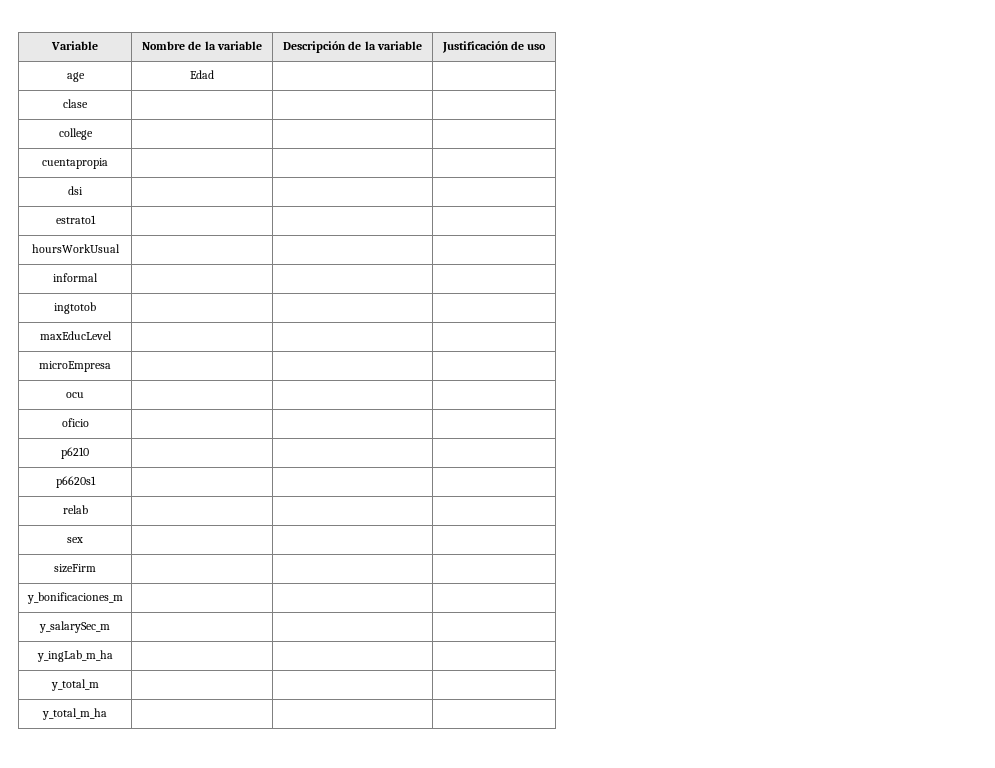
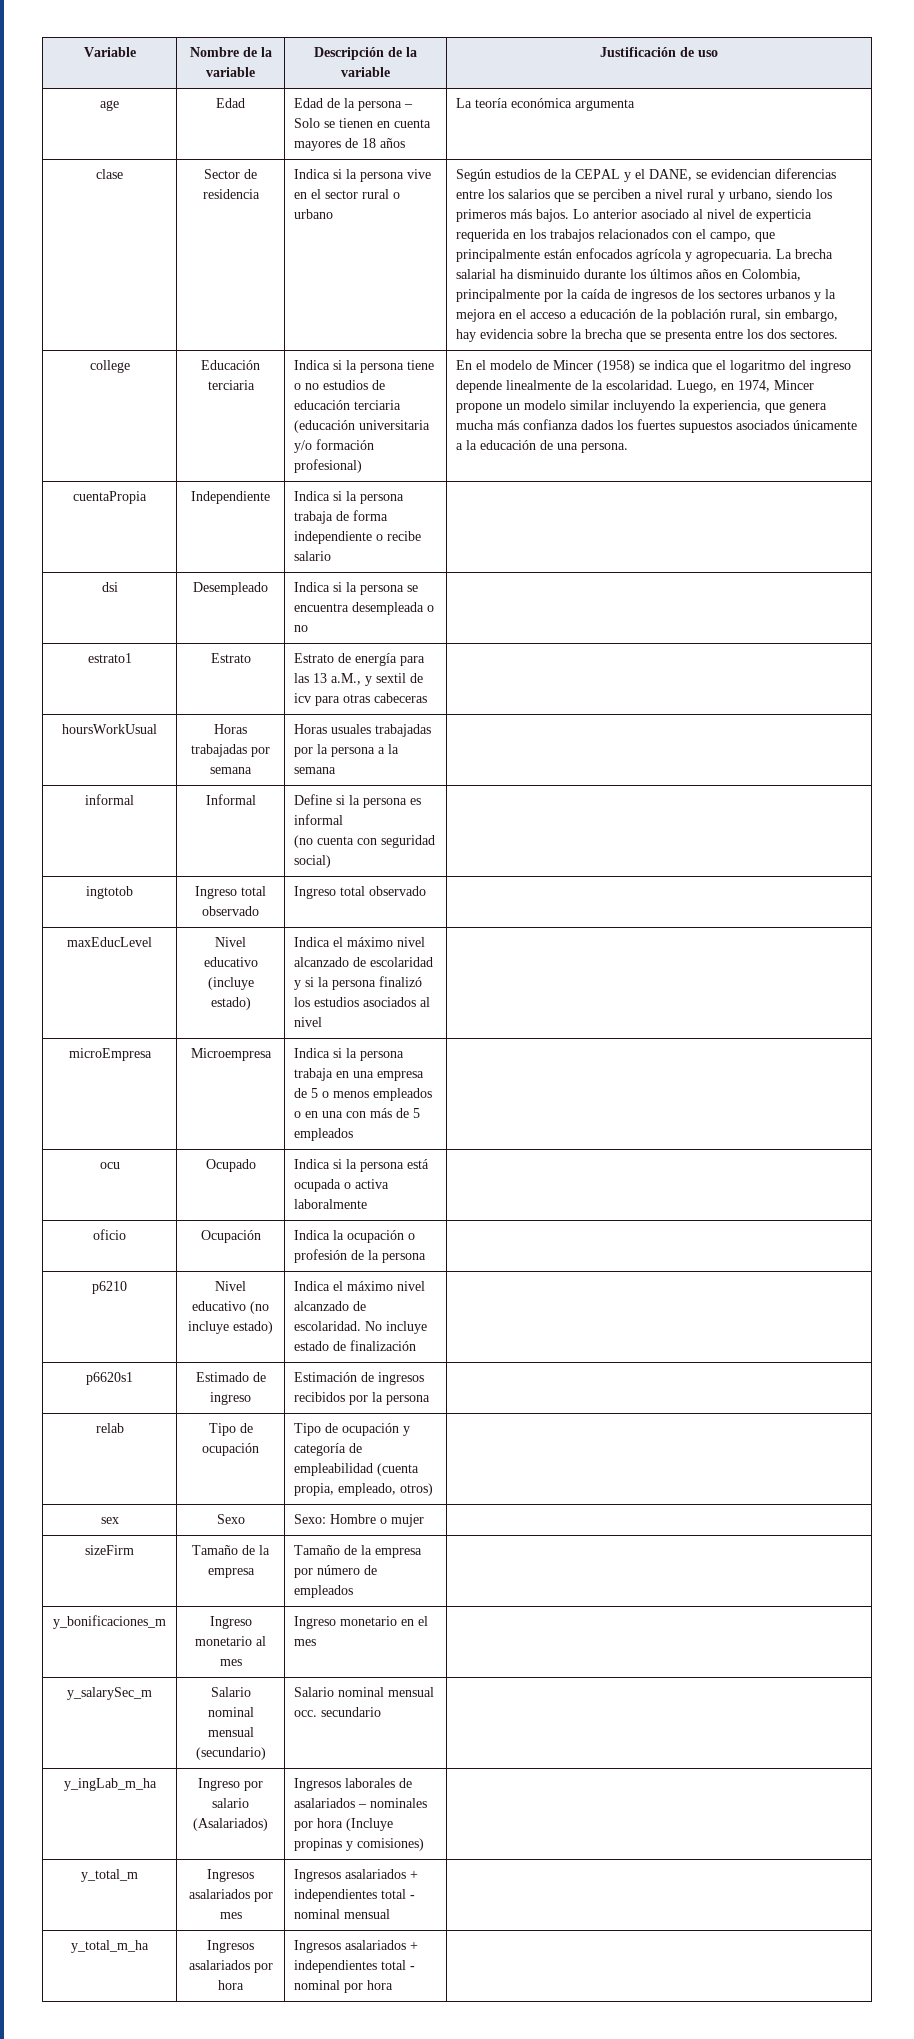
- age | Edad | |
- clase | | |
- college | | |
- cuentapropia | | |
- dsi | | |
- estrato1 | | |
- hoursWorkUsual | | |
- informal | | |
- ingtotob | | |
- maxEducLevel | | |
- microEmpresa | | |
- ocu | | |
- oficio | | |
- p6210 | | |
- p6620s1 | | |
- relab | | |
- sex | | |
- sizeFirm | | |
- y_bonificaciones_m | | |
- y_salarySec_m | | |
- y_ingLab_m_ha | | |
- y_total_m | | |
- y_total_m_ha | | |
+ age | Edad | Edad de la persona – Solo se tienen en cuenta mayores de 18 años | La teoría económica argumenta
+ clase | Sector de residencia | Indica si la persona vive en el sector rural o urbano | Según estudios de la CEPAL y el DANE, se evidencian diferencias entre los salarios que se perciben a nivel rural y urbano, siendo los primeros más bajos. Lo anterior asociado al nivel de experticia requerida en los trabajos relacionados con el campo, que principalmente están enfocados agrícola y agropecuaria. La brecha salarial ha disminuido durante los últimos años en Colombia, principalmente por la caída de ingresos de los sectores urbanos y la mejora en el acceso a educación de la población rural, sin embargo, hay evidencia sobre la brecha que se presenta entre los dos sectores.
+ college | Educación terciaria | Indica si la persona tiene o no estudios de educación terciaria (educación universitaria y/o formación profesional) | En el modelo de Mincer (1958) se indica que el logaritmo del ingreso depende linealmente de la escolaridad. Luego, en 1974, Mincer propone un modelo similar incluyendo la experiencia, que genera mucha más confianza dados los fuertes supuestos asociados únicamente a la educación de una persona.
+ cuentaPropia | Independiente | Indica si la persona trabaja de forma independiente o recibe salario |
+ dsi | Desempleado | Indica si la persona se encuentra desempleada o no |
+ estrato1 | Estrato | Estrato de energía para las 13 a.M., y sextil de icv para otras cabeceras |
+ hoursWorkUsual | Horas trabajadas por semana | Horas usuales trabajadas por la persona a la semana |
+ informal | Informal | Define si la persona es informal
+ (no cuenta con seguridad social) |
+ ingtotob | Ingreso total observado | Ingreso total observado |
+ maxEducLevel | Nivel educativo (incluye estado) | Indica el máximo nivel alcanzado de escolaridad y si la persona finalizó los estudios asociados al nivel |
+ microEmpresa | Microempresa | Indica si la persona trabaja en una empresa de 5 o menos empleados o en una con más de 5 empleados |
+ ocu | Ocupado | Indica si la persona está ocupada o activa laboralmente |
+ oficio | Ocupación | Indica la ocupación o profesión de la persona |
+ p6210 | Nivel educativo (no incluye estado) | Indica el máximo nivel alcanzado de escolaridad. No incluye estado de finalización |
+ p6620s1 | Estimado de ingreso | Estimación de ingresos recibidos por la persona |
+ relab | Tipo de ocupación | Tipo de ocupación y categoría de empleabilidad (cuenta propia, empleado, otros) |
+ sex | Sexo | Sexo: Hombre o mujer |
+ sizeFirm | Tamaño de la empresa | Tamaño de la empresa por número de empleados |
+ y_bonificaciones_m | Ingreso monetario al mes | Ingreso monetario en el mes |
+ y_salarySec_m | Salario nominal mensual (secundario) | Salario nominal mensual occ. secundario |
+ y_ingLab_m_ha | Ingreso por salario (Asalariados) | Ingresos laborales de asalariados – nominales por hora (Incluye propinas y comisiones) |
+ y_total_m | Ingresos asalariados por mes | Ingresos asalariados + independientes total - nominal mensual |
+ y_total_m_ha | Ingresos asalariados por hora | Ingresos asalariados + independientes total - nominal por hora |

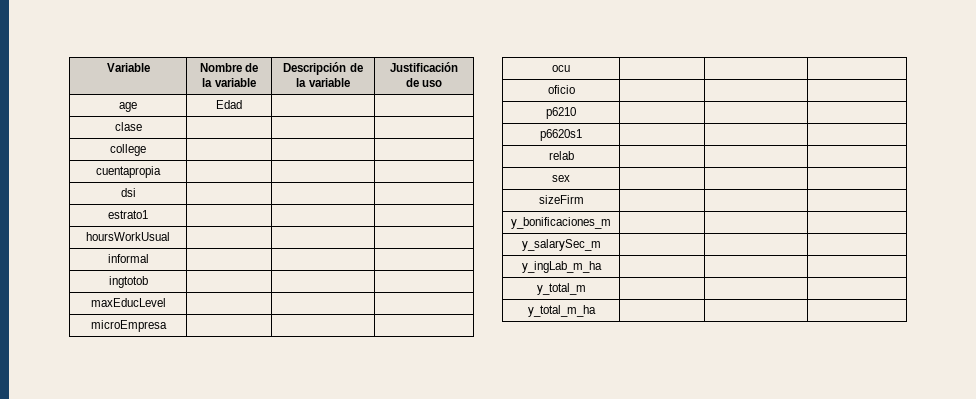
- age | Edad | Edad de la persona – Solo se tienen en cuenta mayores de 18 años | La teoría económica argumenta
- clase | Sector de residencia | Indica si la persona vive en el sector rural o urbano | Según estudios de la CEPAL y el DANE, se evidencian diferencias entre los salarios que se perciben a nivel rural y urbano, siendo los primeros más bajos. Lo anterior asociado al nivel de experticia requerida en los trabajos relacionados con el campo, que principalmente están enfocados agrícola y agropecuaria. La brecha salarial ha disminuido durante los últimos años en Colombia, principalmente por la caída de ingresos de los sectores urbanos y la mejora en el acceso a educación de la población rural, sin embargo, hay evidencia sobre la brecha que se presenta entre los dos sectores.
- college | Educación terciaria | Indica si la persona tiene o no estudios de educación terciaria (educación universitaria y/o formación profesional) | En el modelo de Mincer (1958) se indica que el logaritmo del ingreso depende linealmente de la escolaridad. Luego, en 1974, Mincer propone un modelo similar incluyendo la experiencia, que genera mucha más confianza dados los fuertes supuestos asociados únicamente a la educación de una persona.
- cuentaPropia | Independiente | Indica si la persona trabaja de forma independiente o recibe salario |
- dsi | Desempleado | Indica si la persona se encuentra desempleada o no |
- estrato1 | Estrato | Estrato de energía para las 13 a.M., y sextil de icv para otras cabeceras |
- hoursWorkUsual | Horas trabajadas por semana | Horas usuales trabajadas por la persona a la semana |
- informal | Informal | Define si la persona es informal
- (no cuenta con seguridad social) |
- ingtotob | Ingreso total observado | Ingreso total observado |
- maxEducLevel | Nivel educativo (incluye estado) | Indica el máximo nivel alcanzado de escolaridad y si la persona finalizó los estudios asociados al nivel |
- microEmpresa | Microempresa | Indica si la persona trabaja en una empresa de 5 o menos empleados o en una con más de 5 empleados |
- ocu | Ocupado | Indica si la persona está ocupada o activa laboralmente |
- oficio | Ocupación | Indica la ocupación o profesión de la persona |
- p6210 | Nivel educativo (no incluye estado) | Indica el máximo nivel alcanzado de escolaridad. No incluye estado de finalización |
- p6620s1 | Estimado de ingreso | Estimación de ingresos recibidos por la persona |
- relab | Tipo de ocupación | Tipo de ocupación y categoría de empleabilidad (cuenta propia, empleado, otros) |
- sex | Sexo | Sexo: Hombre o mujer |
- sizeFirm | Tamaño de la empresa | Tamaño de la empresa por número de empleados |
- y_bonificaciones_m | Ingreso monetario al mes | Ingreso monetario en el mes |
- y_salarySec_m | Salario nominal mensual (secundario) | Salario nominal mensual occ. secundario |
- y_ingLab_m_ha | Ingreso por salario (Asalariados) | Ingresos laborales de asalariados – nominales por hora (Incluye propinas y comisiones) |
- y_total_m | Ingresos asalariados por mes | Ingresos asalariados + independientes total - nominal mensual |
- y_total_m_ha | Ingresos asalariados por hora | Ingresos asalariados + independientes total - nominal por hora |
+ age | Edad | |
+ clase | | |
+ college | | |
+ cuentapropia | | |
+ dsi | | |
+ estrato1 | | |
+ hoursWorkUsual | | |
+ informal | | |
+ ingtotob | | |
+ maxEducLevel | | |
+ microEmpresa | | |
+ ocu | | |
+ oficio | | |
+ p6210 | | |
+ p6620s1 | | |
+ relab | | |
+ sex | | |
+ sizeFirm | | |
+ y_bonificaciones_m | | |
+ y_salarySec_m | | |
+ y_ingLab_m_ha | | |
+ y_total_m | | |
+ y_total_m_ha | | |

